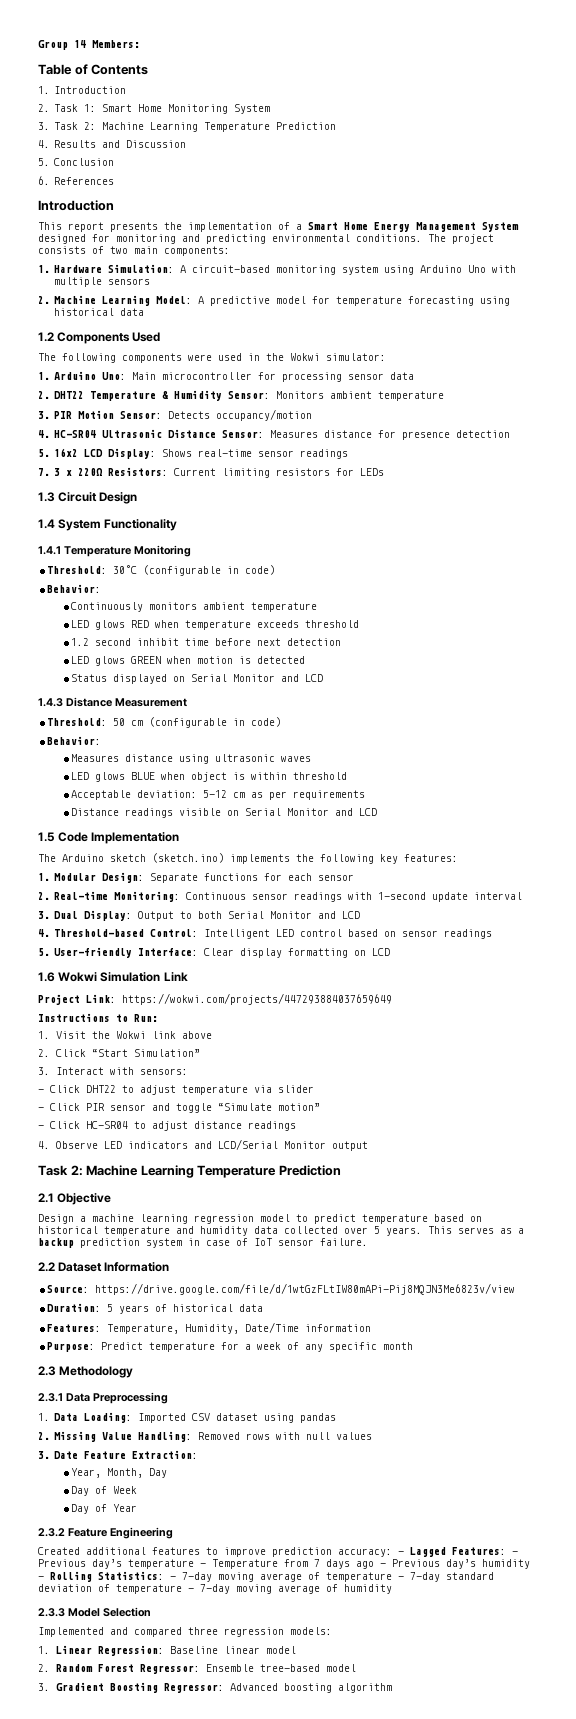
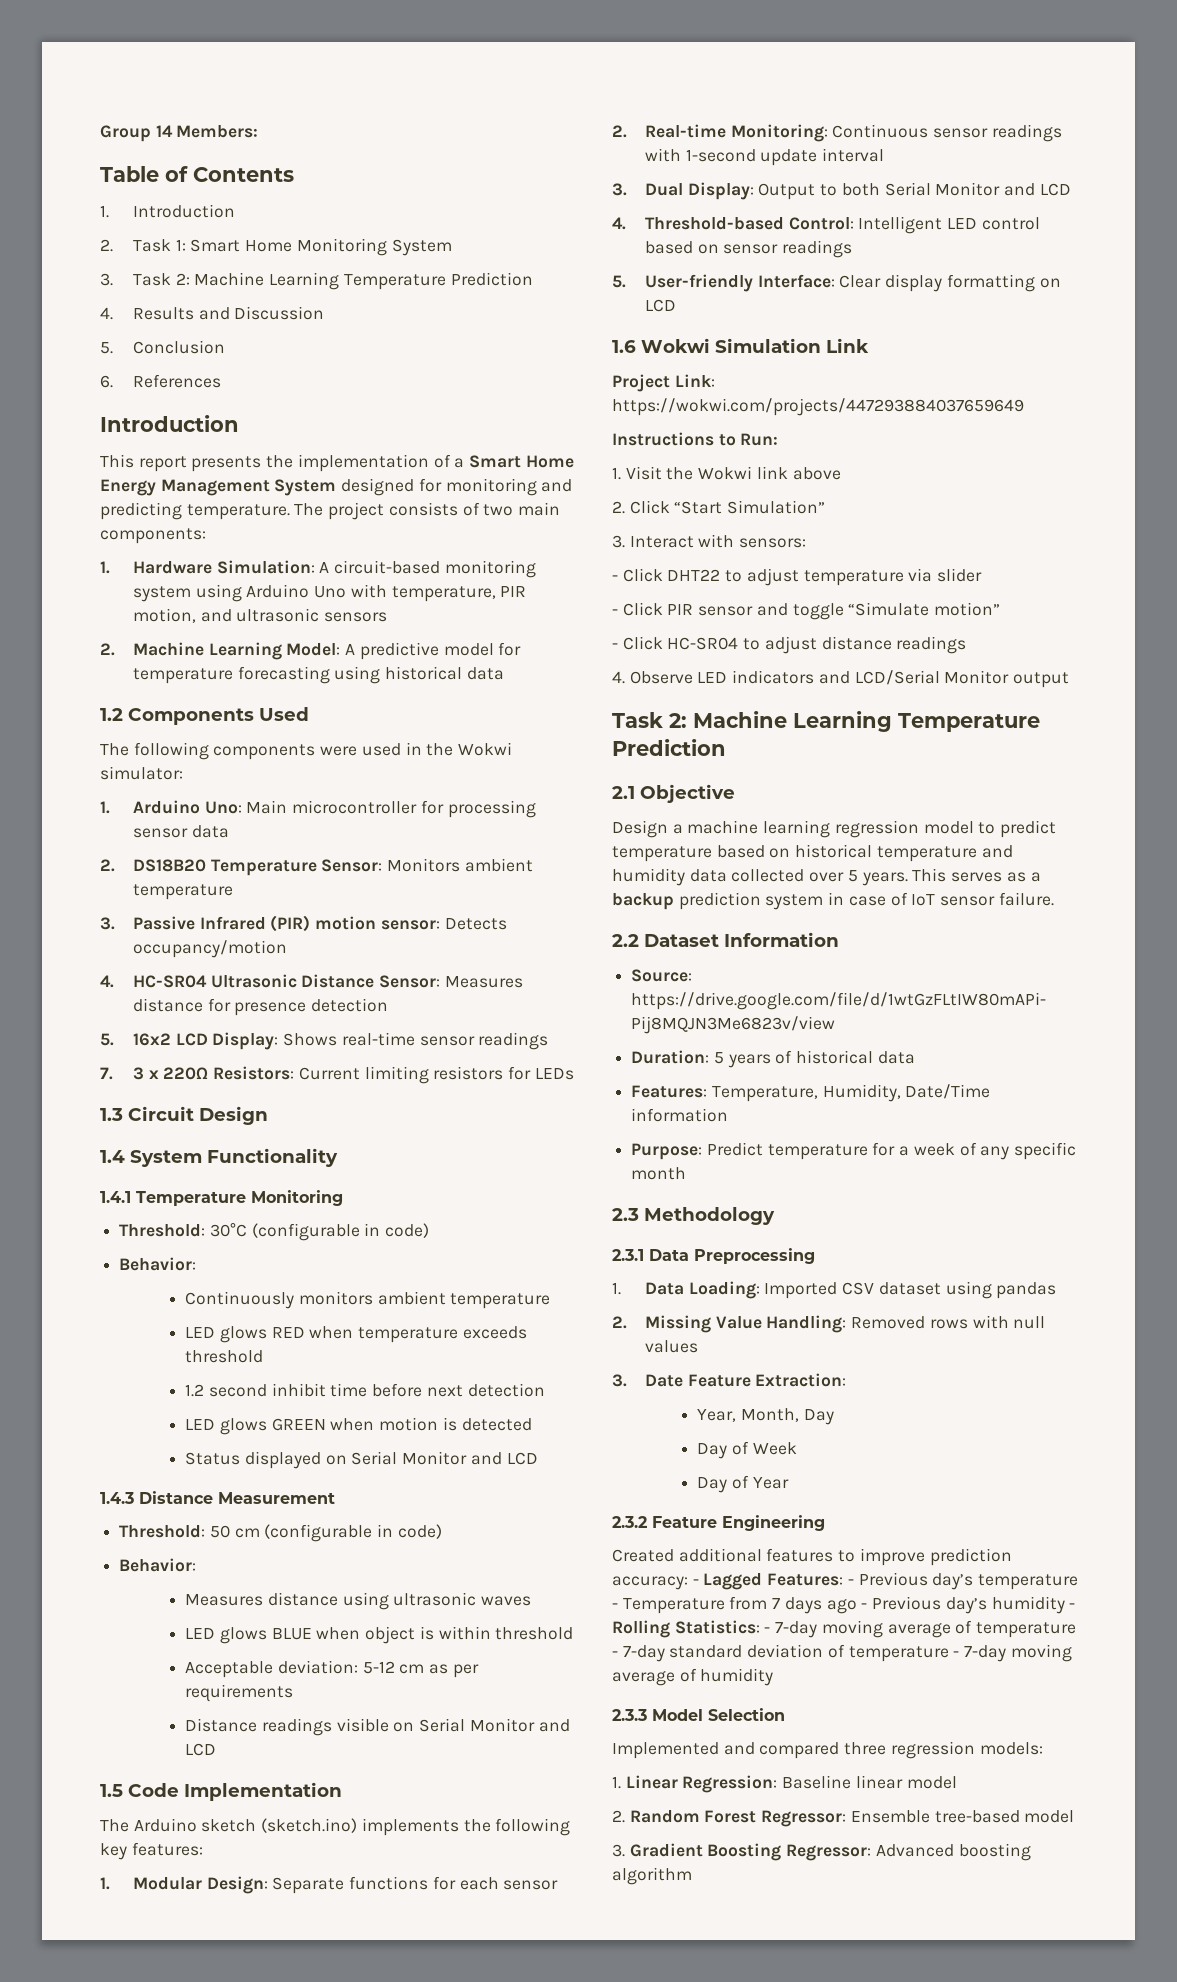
- This report presents the implementation of a Smart Home Energy Management System designed for monitoring and predicting environmental conditions.
+ This report presents the implementation of a Smart Home Energy Management System designed for monitoring and predicting temperature.
- 1. Hardware Simulation: A circuit-based monitoring system using Arduino Uno with multiple sensors
+ 1. Hardware Simulation: A circuit-based monitoring system using Arduino Uno with temperature, PIR motion, and ultrasonic sensors
- 2. DHT22 Temperature & Humidity Sensor: Monitors ambient temperature
+ 2. DS18B20 Temperature Sensor: Monitors ambient temperature
- 3. PIR Motion Sensor: Detects occupancy/motion
+ 3. Passive Infrared (PIR) motion sensor: Detects occupancy/motion

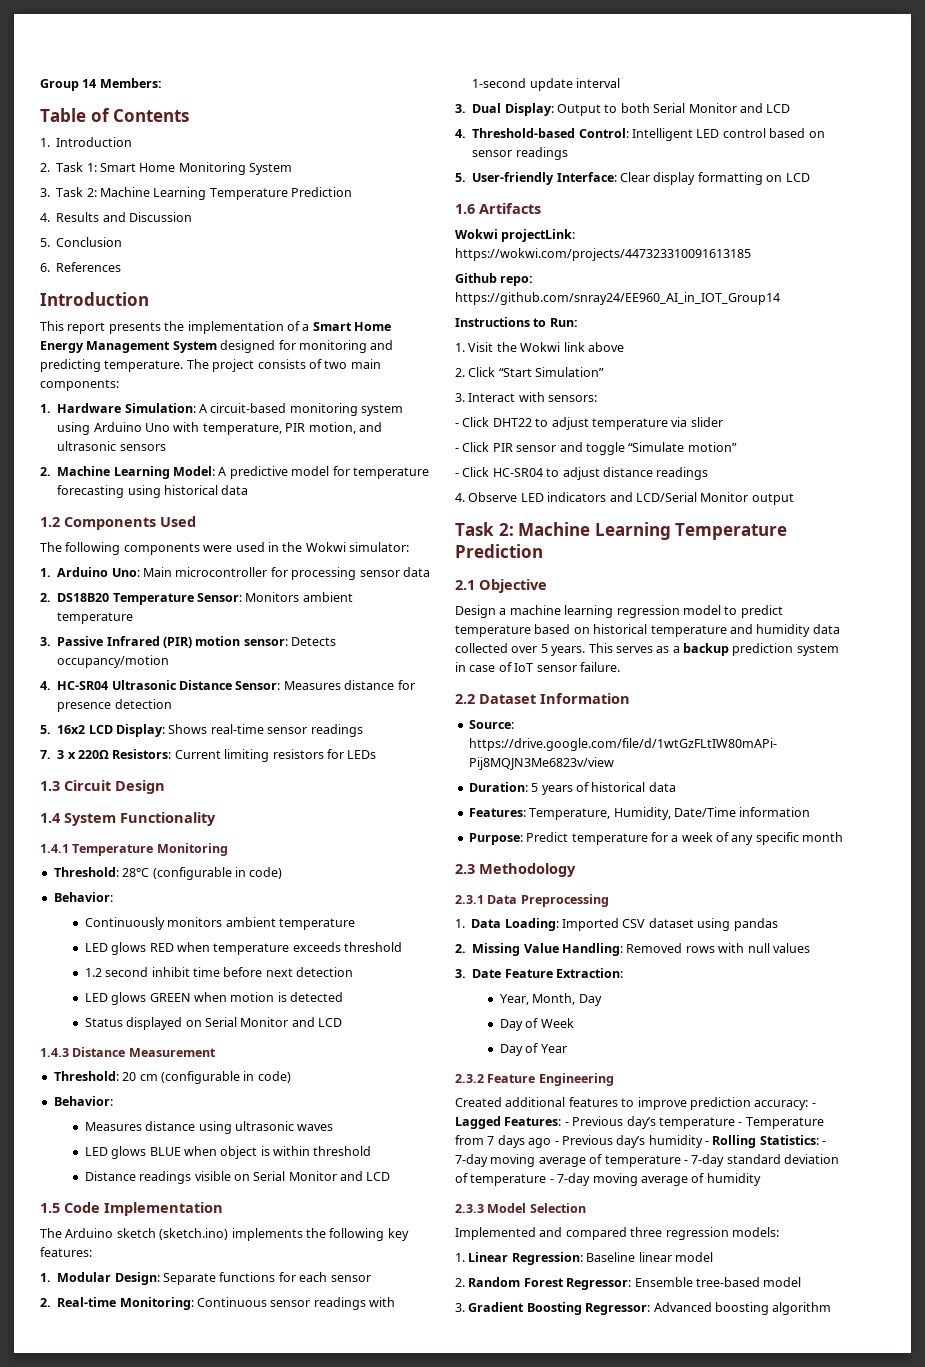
- Threshold: 30°C (configurable in code)
+ Threshold: 28°C (configurable in code)
- Threshold: 50 cm (configurable in code)
+ Threshold: 20 cm (configurable in code)
- Acceptable deviation: 5-12 cm as per requirements
- 1.6 Wokwi Simulation Link
- Project Link: https://wokwi.com/projects/447293884037659649
+ 1.6 Artifacts
+ Wokwi projectLink: https://wokwi.com/projects/447323310091613185
+ Github repo: https://github.com/snray24/EE960_AI_in_IOT_Group14

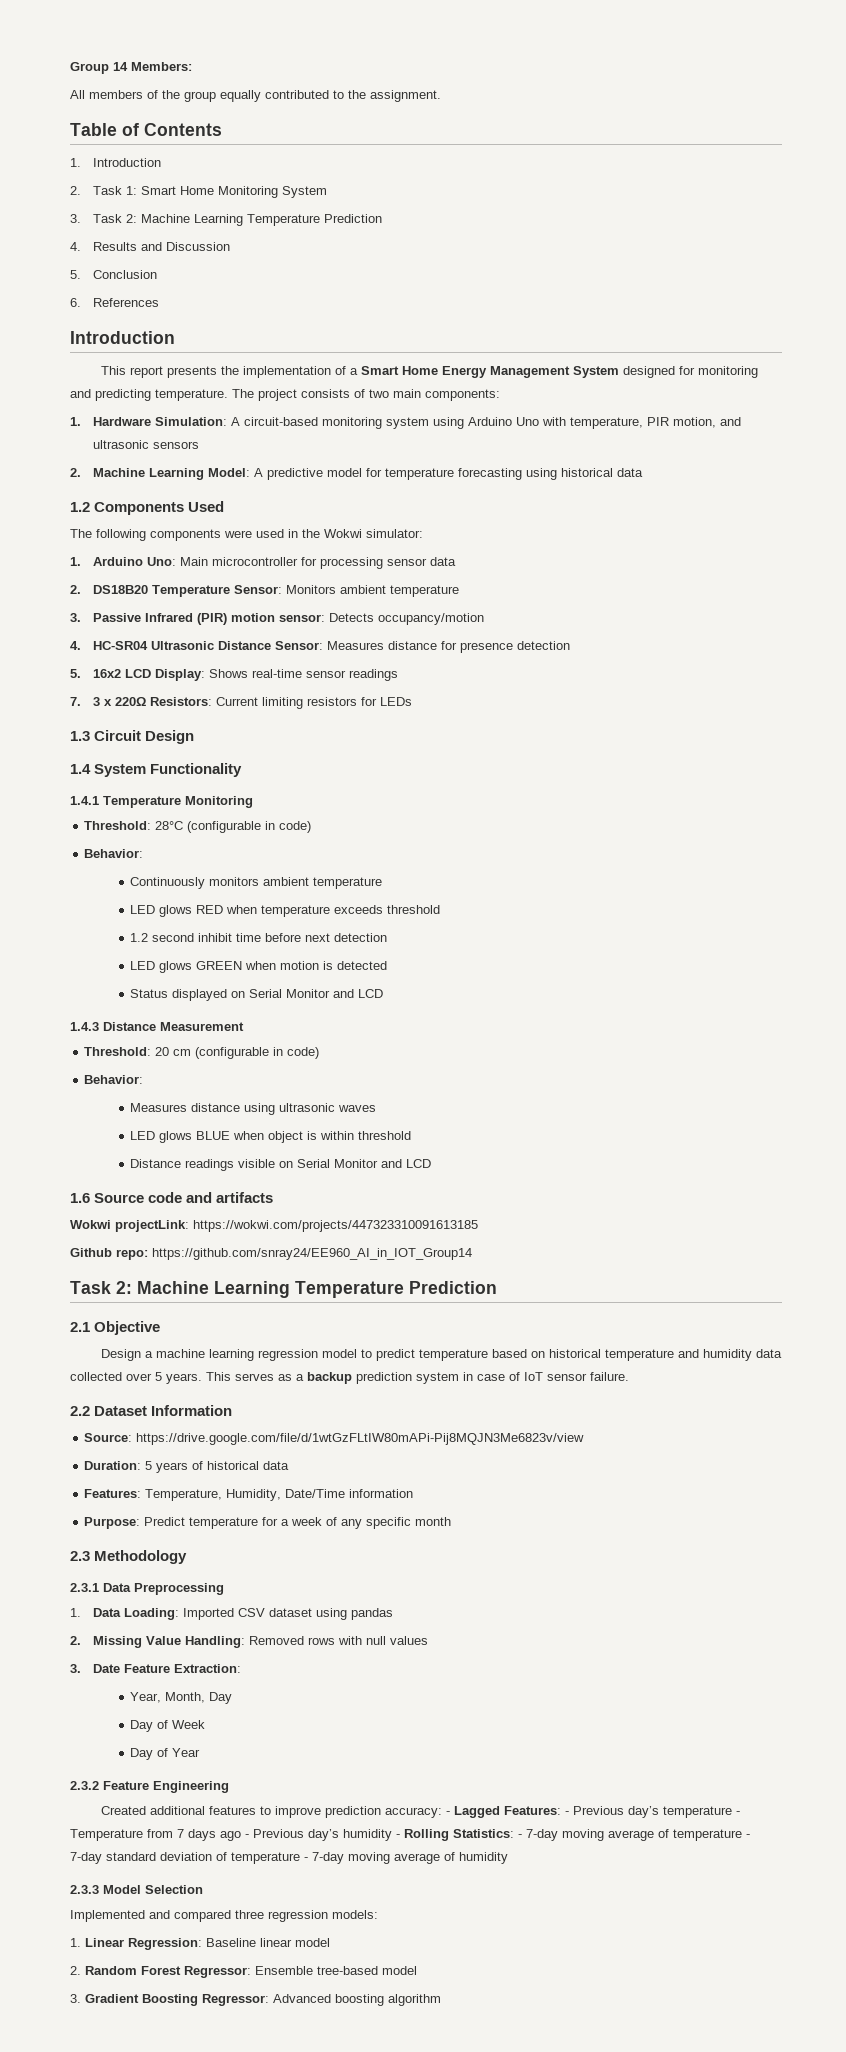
+ All members of the group equally contributed to the assignment.
- 1.5 Code Implementation
- The Arduino sketch (sketch.ino) implements the following key features:
- 1. Modular Design: Separate functions for each sensor
- 2. Real-time Monitoring: Continuous sensor readings with 1-second update interval
- 3. Dual Display: Output to both Serial Monitor and LCD
- 4. Threshold-based Control: Intelligent LED control based on sensor readings
- 5. User-friendly Interface: Clear display formatting on LCD
- 1.6 Artifacts
+ 1.6 Source code and artifacts
- Instructions to Run:
- 1. Visit the Wokwi link above
- 2. Click “Start Simulation”
- 3. Interact with sensors:
- - Click DHT22 to adjust temperature via slider
- - Click PIR sensor and toggle “Simulate motion”
- - Click HC-SR04 to adjust distance readings
- 4. Observe LED indicators and LCD/Serial Monitor output

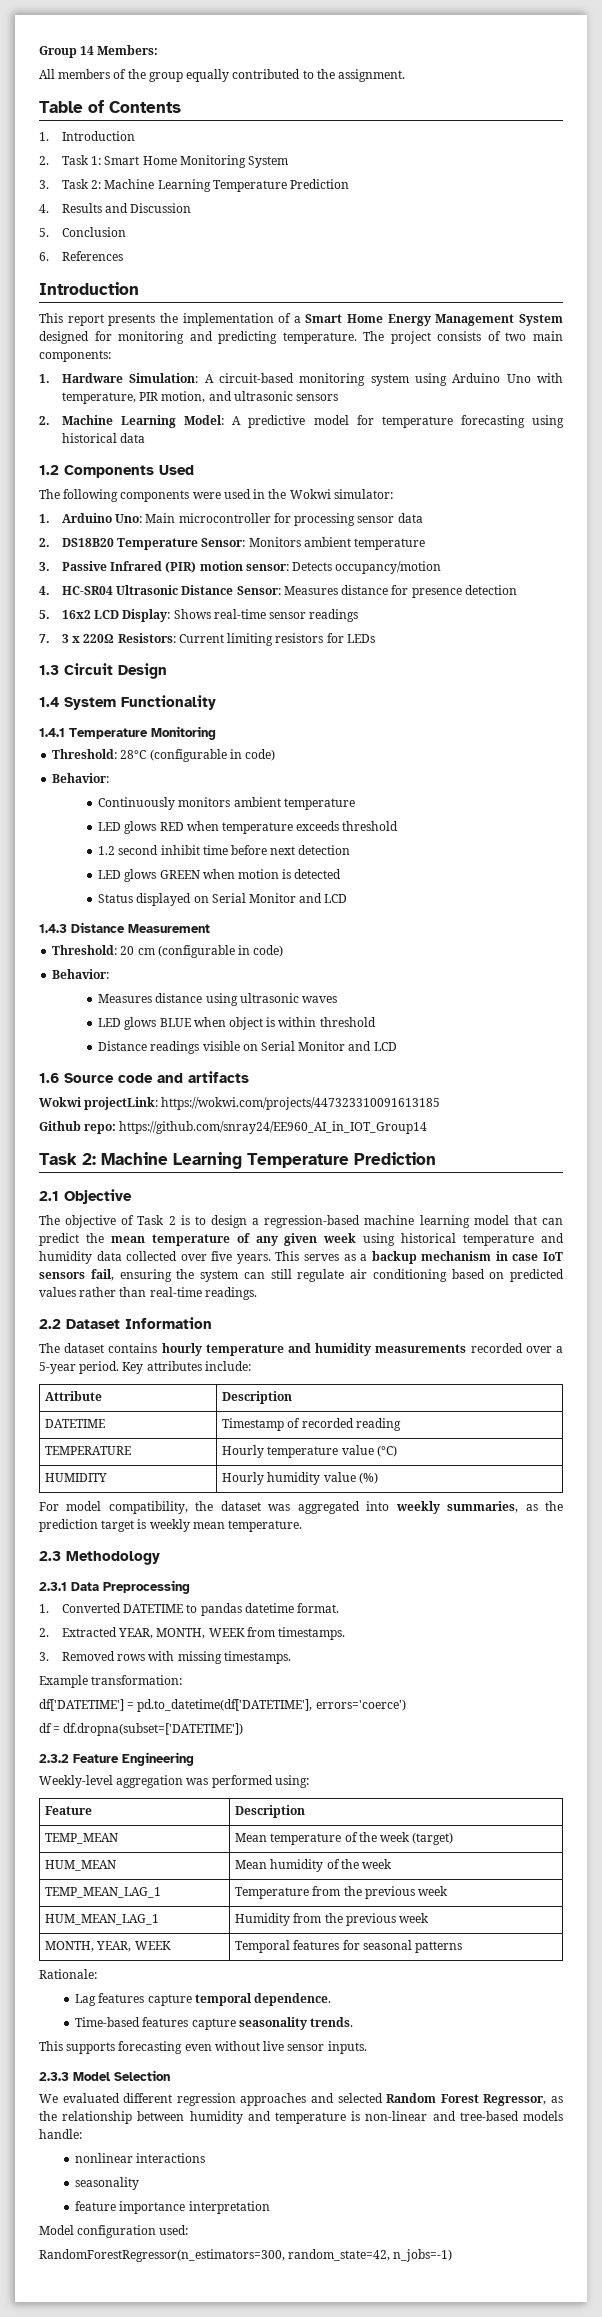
- Design a machine learning regression model to predict temperature based on historical temperature and humidity data collected over 5 years.
+ The objective of Task 2 is to design a regression-based machine learning model that can predict the mean temperature of any given week using historical temperature and humidity data collected over five years.
- This serves as a backup prediction system in case of IoT sensor failure.
+ This serves as a backup mechanism in case IoT sensors fail, ensuring the system can still regulate air conditioning based on predicted values rather than real-time readings.
  2.2 Dataset Information
- Source: https://drive.google.com/file/d/1wtGzFLtIW80mAPi-Pij8MQJN3Me6823v/view
- Duration: 5 years of historical data
- Features: Temperature, Humidity, Date/Time information
- Purpose: Predict temperature for a week of any specific month
+ The dataset contains hourly temperature and humidity measurements recorded over a 5-year period. Key attributes include:
+ Attribute | Description
+ DATETIME | Timestamp of recorded reading
+ TEMPERATURE | Hourly temperature value (°C)
+ HUMIDITY | Hourly humidity value (%)
+ For model compatibility, the dataset was aggregated into weekly summaries, as the prediction target is weekly mean temperature.
- 1. Data Loading: Imported CSV dataset using pandas
- 2. Missing Value Handling: Removed rows with null values
- 3. Date Feature Extraction:
- Year, Month, Day
- Day of Week
- Day of Year
+ 1. Converted DATETIME to pandas datetime format.
+ 2. Extracted YEAR, MONTH, WEEK from timestamps.
+ 3. Removed rows with missing timestamps.
+ Example transformation:
+ df['DATETIME'] = pd.to_datetime(df['DATETIME'], errors='coerce')
+ df = df.dropna(subset=['DATETIME'])
  2.3.2 Feature Engineering
- Created additional features to improve prediction accuracy: - Lagged Features: - Previous day’s temperature - Temperature from 7 days ago - Previous day’s humidity - Rolling Statistics: - 7-day moving average of temperature - 7-day standard deviation of temperature - 7-day moving average of humidity
+ Weekly-level aggregation was performed using:
+ Feature | Description
+ TEMP_MEAN | Mean temperature of the week (target)
+ HUM_MEAN | Mean humidity of the week
+ TEMP_MEAN_LAG_1 | Temperature from the previous week
+ HUM_MEAN_LAG_1 | Humidity from the previous week
+ MONTH, YEAR, WEEK | Temporal features for seasonal patterns
+ Rationale:
+ Lag features capture temporal dependence.
+ Time-based features capture seasonality trends.
+ This supports forecasting even without live sensor inputs.
  2.3.3 Model Selection
- Implemented and compared three regression models:
- 1. Linear Regression: Baseline linear model
- 2. Random Forest Regressor: Ensemble tree-based model
- 3. Gradient Boosting Regressor: Advanced boosting algorithm
+ We evaluated different regression approaches and selected Random Forest Regressor, as the relationship between humidity and temperature is non-linear and tree-based models handle:
+ nonlinear interactions
+ seasonality
+ feature importance interpretation
+ Model configuration used:
+ RandomForestRegressor(n_estimators=300, random_state=42, n_jobs=-1)

